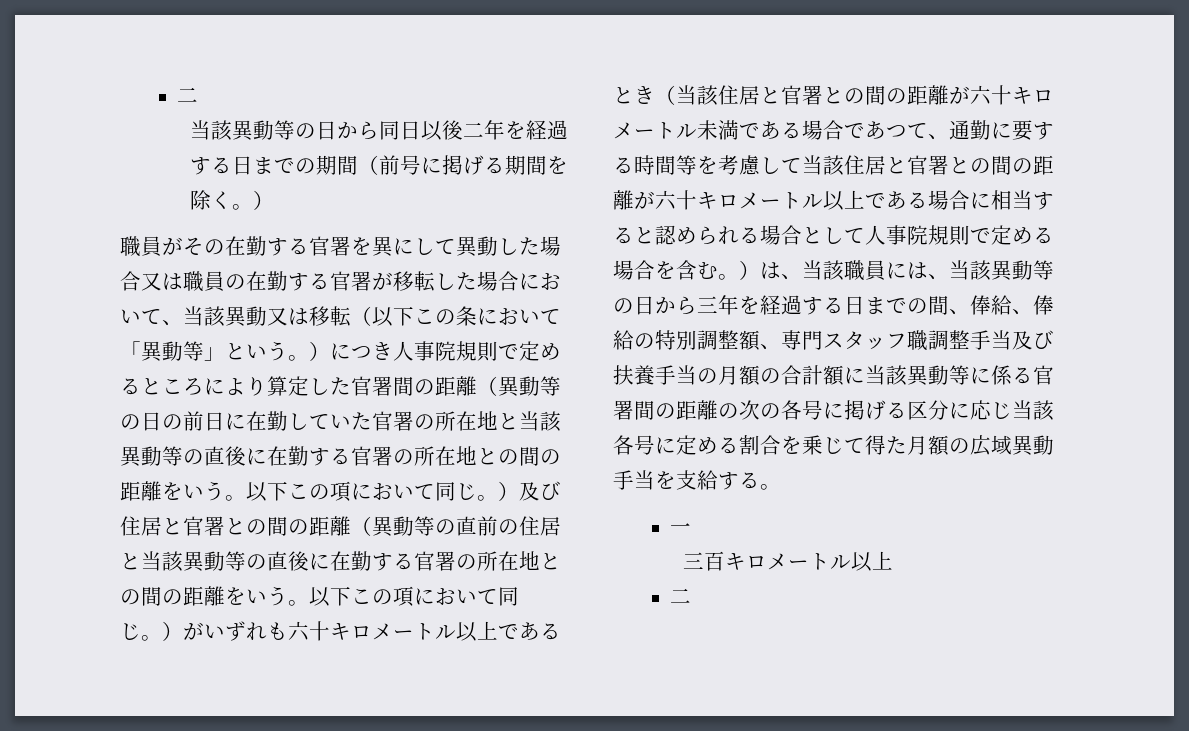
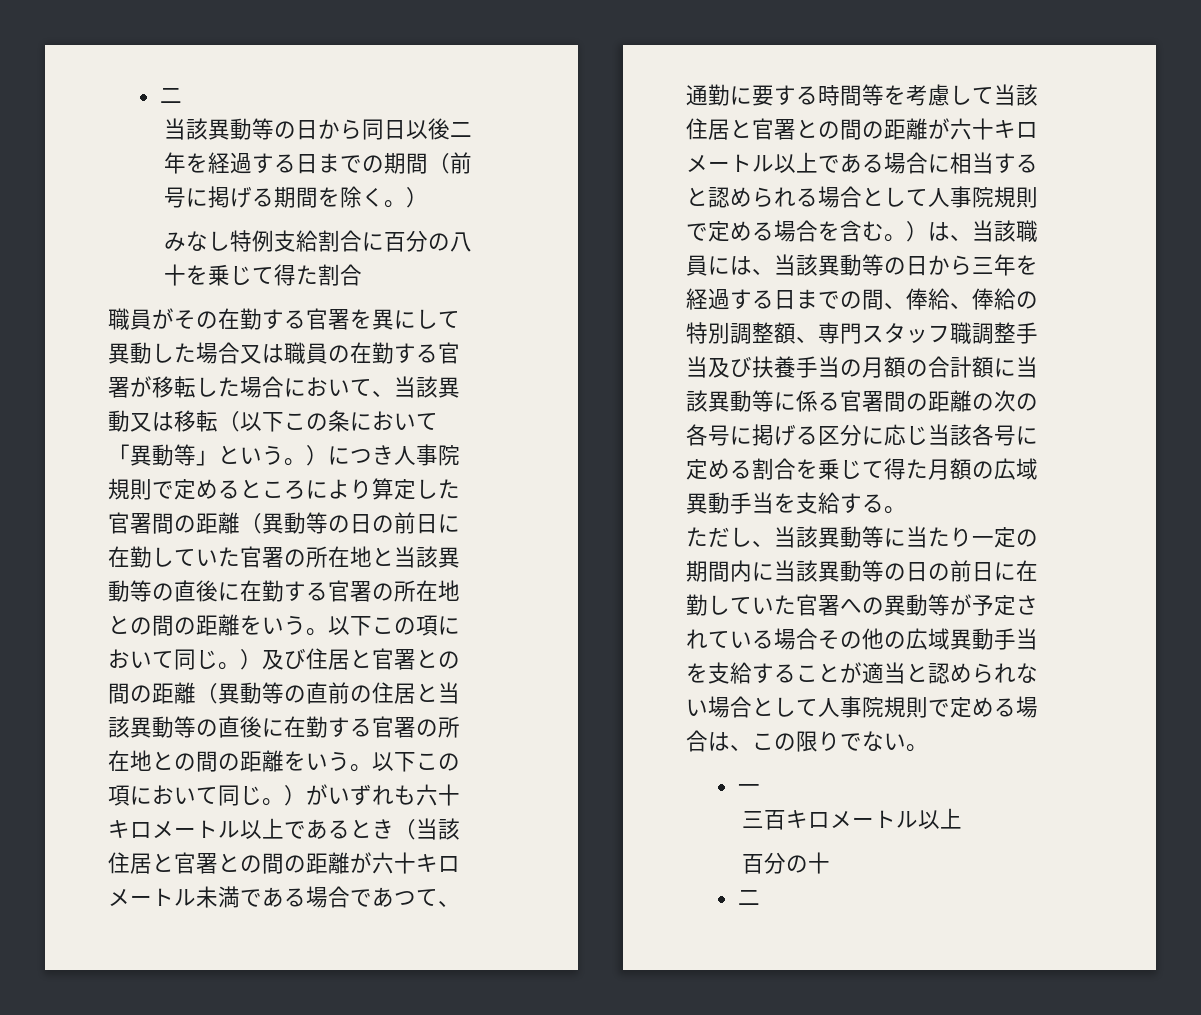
+ みなし特例支給割合に百分の八十を乗じて得た割合
+ ただし、当該異動等に当たり一定の期間内に当該異動等の日の前日に在勤していた官署への異動等が予定されている場合その他の広域異動手当を支給することが適当と認められない場合として人事院規則で定める場合は、この限りでない。
+ 百分の十

